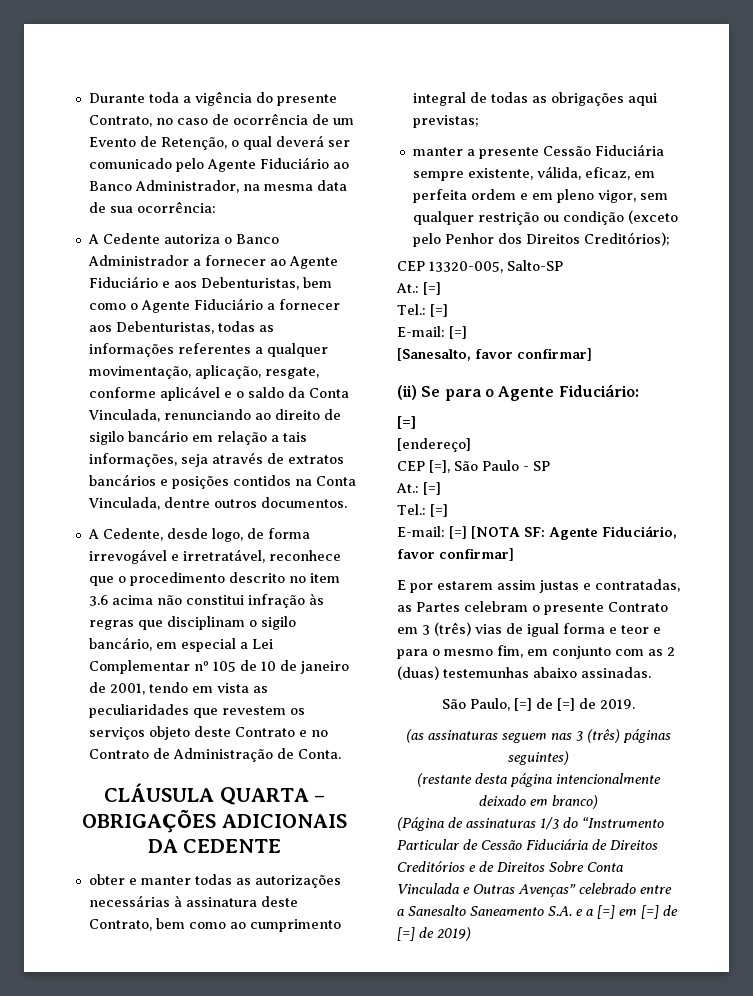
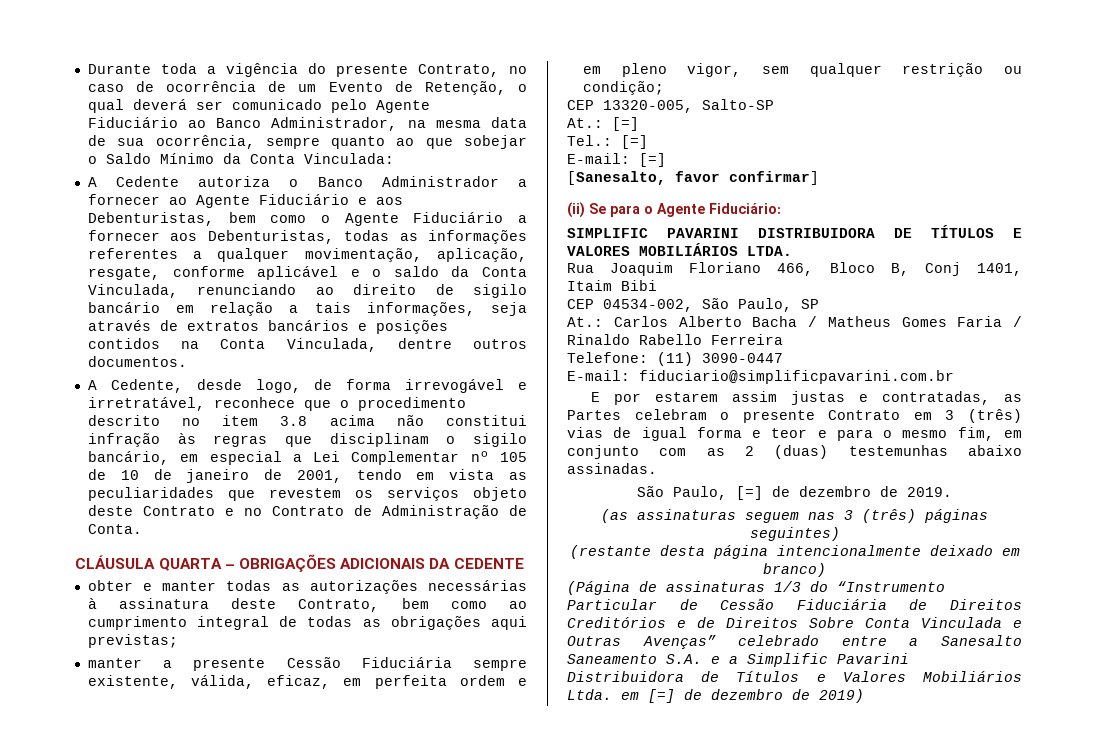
- Durante toda a vigência do presente Contrato, no caso de ocorrência de um Evento de Retenção, o qual deverá ser comunicado pelo Agente Fiduciário ao Banco Administrador, na mesma data de sua ocorrência:
+ Durante toda a vigência do presente Contrato, no caso de ocorrência de um Evento de Retenção, o qual deverá ser comunicado pelo Agente Fiduciário ao Banco Administrador, na mesma data de sua ocorrência, sempre quanto ao que sobejar o Saldo Mínimo da Conta Vinculada:
- A Cedente, desde logo, de forma irrevogável e irretratável, reconhece que o procedimento descrito no item 3.6 acima não constitui infração às regras que disciplinam o sigilo bancário, em especial a Lei Complementar nº 105 de 10 de janeiro de 2001, tendo em vista as peculiaridades que revestem os serviços objeto deste Contrato e no Contrato de Administração de Conta.
+ A Cedente, desde logo, de forma irrevogável e irretratável, reconhece que o procedimento descrito no item 3.8 acima não constitui infração às regras que disciplinam o sigilo bancário, em especial a Lei Complementar nº 105 de 10 de janeiro de 2001, tendo em vista as peculiaridades que revestem os serviços objeto deste Contrato e no Contrato de Administração de Conta.
- manter a presente Cessão Fiduciária sempre existente, válida, eficaz, em perfeita ordem e em pleno vigor, sem qualquer restrição ou condição (exceto pelo Penhor dos Direitos Creditórios);
+ manter a presente Cessão Fiduciária sempre existente, válida, eficaz, em perfeita ordem e em pleno vigor, sem qualquer restrição ou condição;
  (ii) Se para o Agente Fiduciário:
- [=]
- [endereço]
- CEP [=], São Paulo - SP
- At.: [=]
- Tel.: [=]
- E-mail: [=] [NOTA SF: Agente Fiduciário, favor confirmar]
+ SIMPLIFIC PAVARINI DISTRIBUIDORA DE TÍTULOS E VALORES MOBILIÁRIOS LTDA.
+ Rua Joaquim Floriano 466, Bloco B, Conj 1401, Itaim Bibi
+ CEP 04534-002, São Paulo, SP
+ At.: Carlos Alberto Bacha / Matheus Gomes Faria / Rinaldo Rabello Ferreira
+ Telefone: (11) 3090-0447
+ E-mail: fiduciario@simplificpavarini.com.br
- São Paulo, [=] de [=] de 2019.
+ São Paulo, [=] de dezembro de 2019.
- (Página de assinaturas 1/3 do “Instrumento Particular de Cessão Fiduciária de Direitos Creditórios e de Direitos Sobre Conta Vinculada e Outras Avenças” celebrado entre a Sanesalto Saneamento S.A. e a [=] em [=] de [=] de 2019)
+ (Página de assinaturas 1/3 do “Instrumento Particular de Cessão Fiduciária de Direitos Creditórios e de Direitos Sobre Conta Vinculada e Outras Avenças” celebrado entre a Sanesalto Saneamento S.A. e a Simplific Pavarini Distribuidora de Títulos e Valores Mobiliários Ltda. em [=] de dezembro de 2019)

